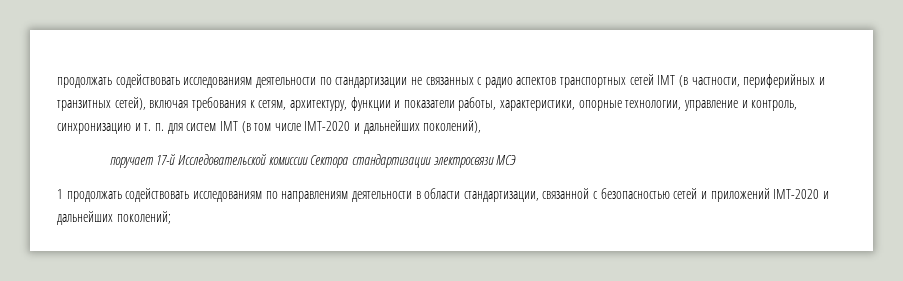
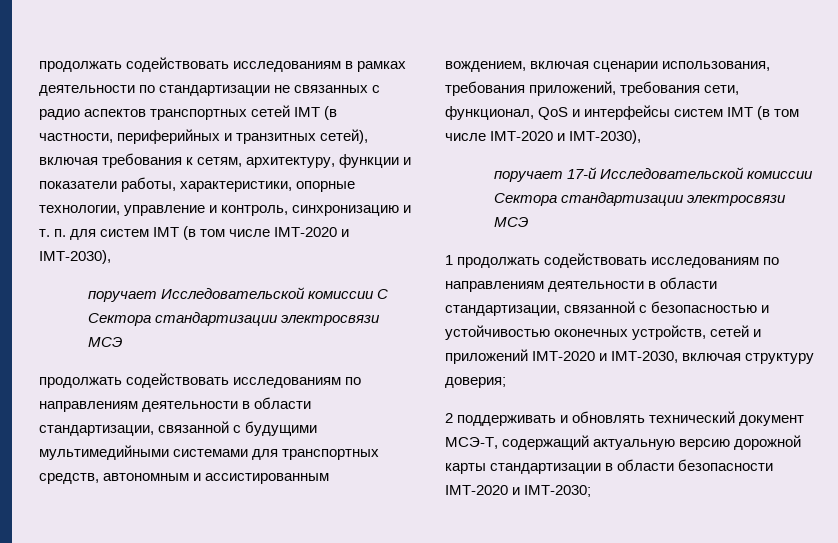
- продолжать содействовать исследованиям деятельности по стандартизации не связанных с радио аспектов транспортных сетей IMT (в частности, периферийных и транзитных сетей), включая требования к сетям, архитектуру, функции и показатели работы, характеристики, опорные технологии, управление и контроль, синхронизацию и т. п. для систем IMT (в том числе IMT-2020 и дальнейших поколений),
+ продолжать содействовать исследованиям в рамках деятельности по стандартизации не связанных с радио аспектов транспортных сетей IMT (в частности, периферийных и транзитных сетей), включая требования к сетям, архитектуру, функции и показатели работы, характеристики, опорные технологии, управление и контроль, синхронизацию и т. п. для систем IMT (в том числе IMT-2020 и IMT-2030),
+ поручает Исследовательской комиссии С Сектора стандартизации электросвязи МСЭ
+ продолжать содействовать исследованиям по направлениям деятельности в области стандартизации, связанной с будущими мультимедийными системами для транспортных средств, автономным и ассистированным вождением, включая сценарии использования, требования приложений, требования сети, функционал, QoS и интерфейсы систем IMT (в том числе IMT-2020 и IMT-2030),
- 1 продолжать содействовать исследованиям по направлениям деятельности в области стандартизации, связанной с безопасностью сетей и приложений IMT-2020 и дальнейших поколений;
+ 1 продолжать содействовать исследованиям по направлениям деятельности в области стандартизации, связанной с безопасностью и устойчивостью оконечных устройств, сетей и приложений IMT-2020 и IMT-2030, включая структуру доверия;
+ 2 поддерживать и обновлять технический документ МСЭ-T, содержащий актуальную версию дорожной карты стандартизации в области безопасности IMT-2020 и IMT-2030;

